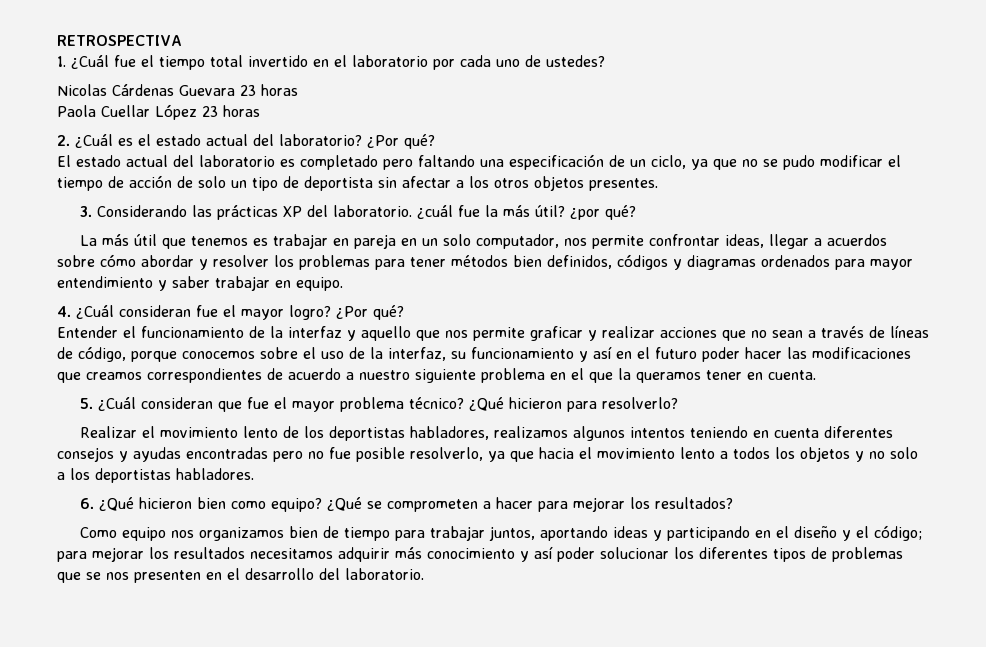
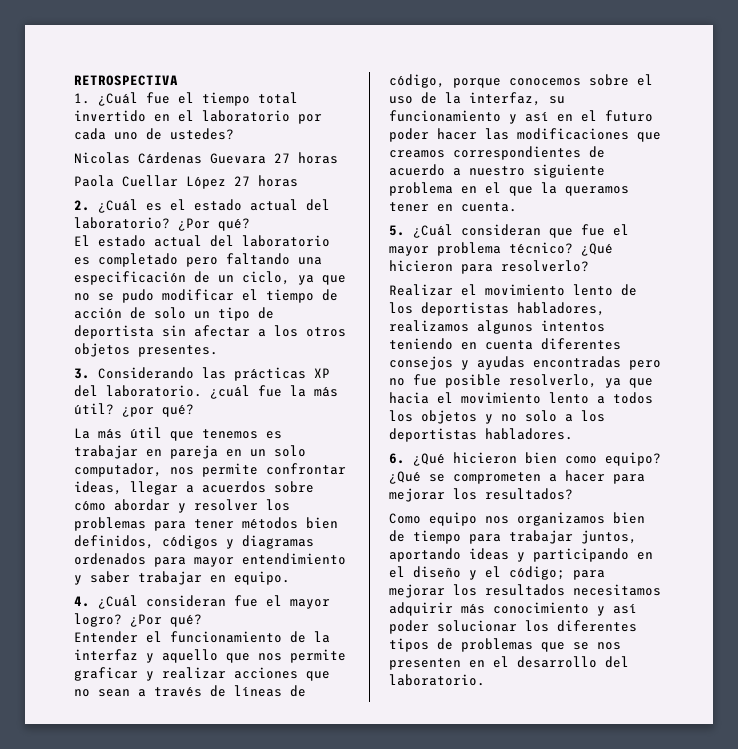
- Nicolas Cárdenas Guevara 23 horas
+ Nicolas Cárdenas Guevara 27 horas
- Paola Cuellar López 23 horas
+ Paola Cuellar López 27 horas

